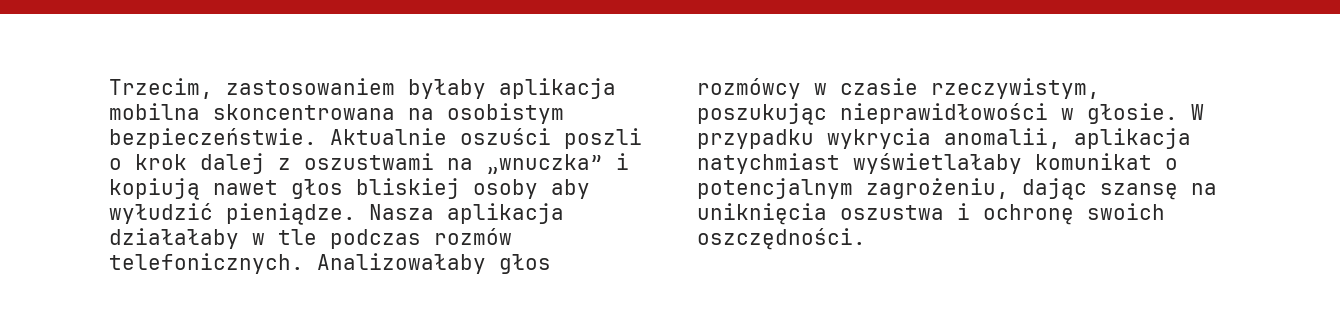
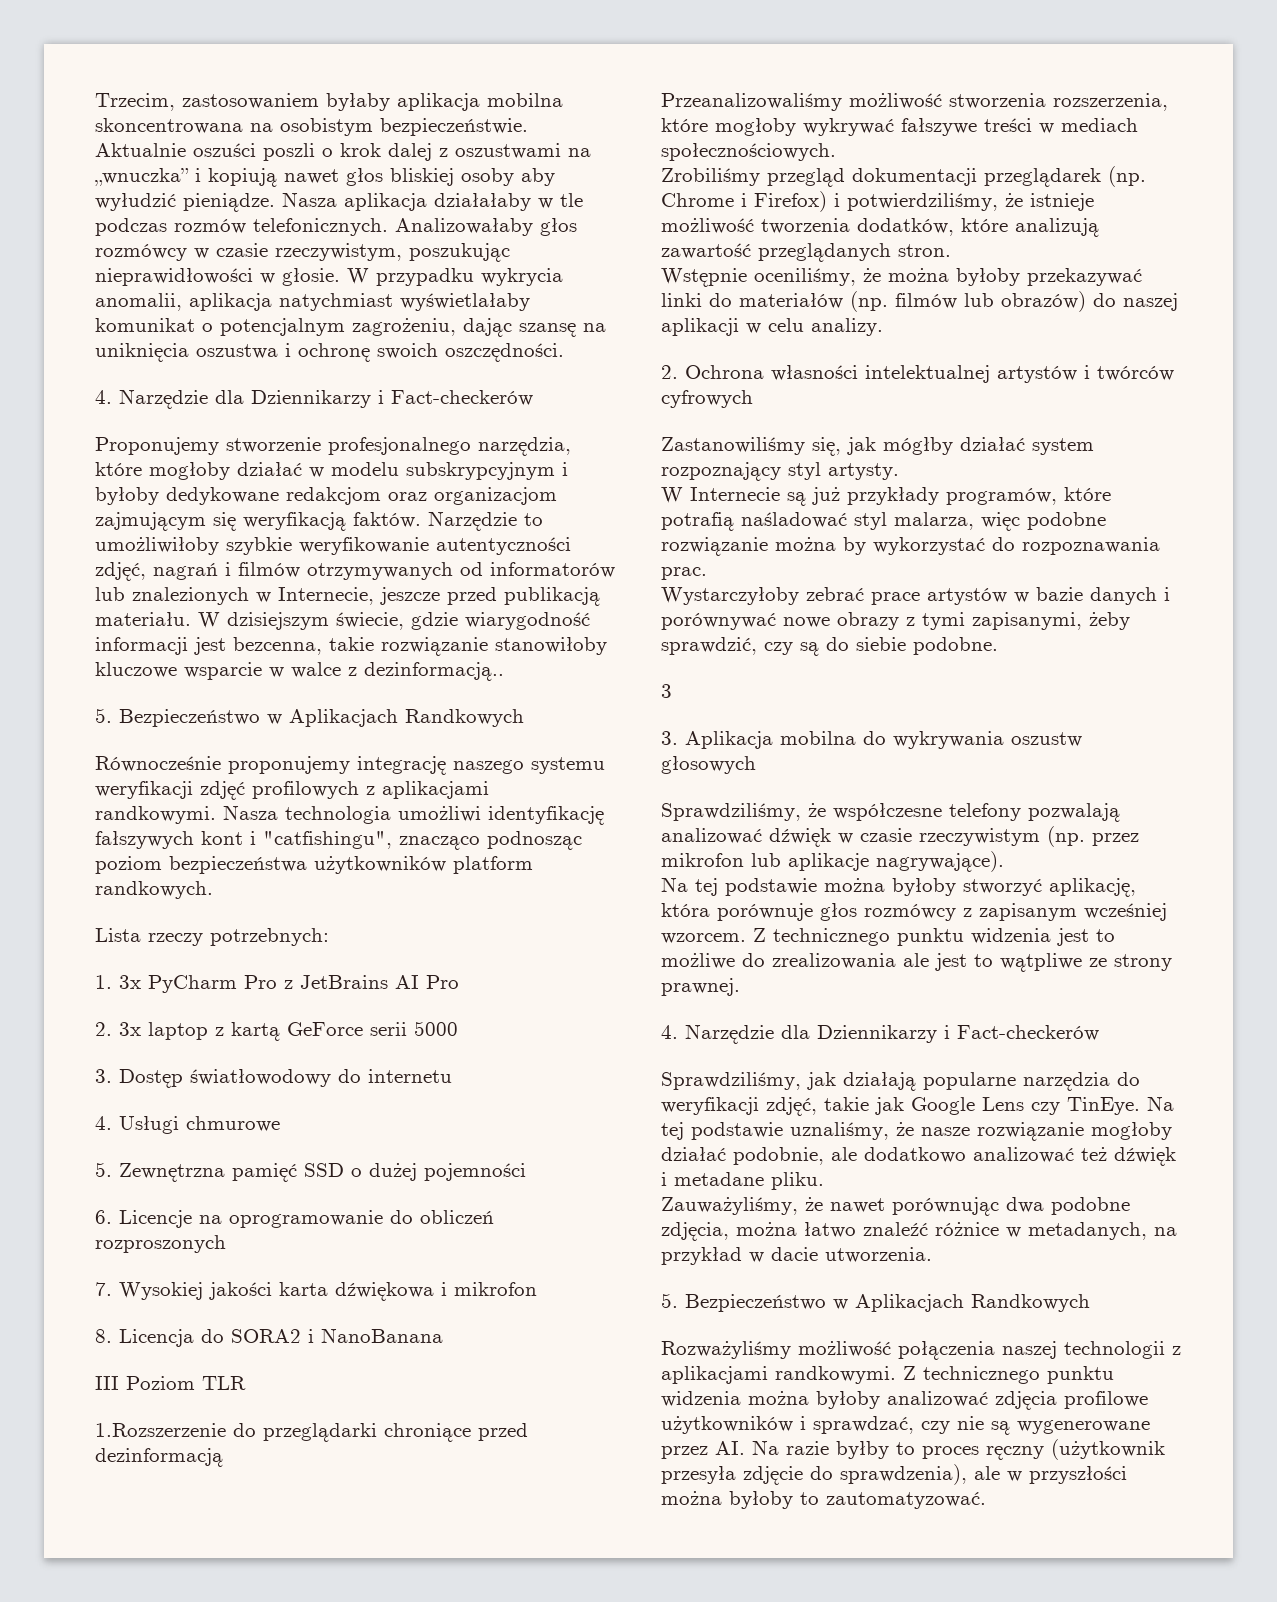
  W przypadku wykrycia anomalii, aplikacja natychmiast wyświetlałaby komunikat o potencjalnym zagrożeniu, dając szansę na uniknięcia oszustwa i ochronę swoich oszczędności.
+ 4. Narzędzie dla Dziennikarzy i Fact-checkerów
+ Proponujemy stworzenie profesjonalnego narzędzia, które mogłoby działać w modelu subskrypcyjnym i byłoby dedykowane redakcjom oraz organizacjom zajmującym się weryfikacją faktów. Narzędzie to umożliwiłoby szybkie weryfikowanie autentyczności zdjęć, nagrań i filmów otrzymywanych od informatorów lub znalezionych w Internecie, jeszcze przed publikacją materiału. W dzisiejszym świecie, gdzie wiarygodność informacji jest bezcenna, takie rozwiązanie stanowiłoby kluczowe wsparcie w walce z dezinformacją..
+ 5. Bezpieczeństwo w Aplikacjach Randkowych
+ Równocześnie proponujemy integrację naszego systemu weryfikacji zdjęć profilowych z aplikacjami randkowymi. Nasza technologia umożliwi identyfikację fałszywych kont i "catfishingu", znacząco podnosząc poziom bezpieczeństwa użytkowników platform randkowych.
+ Lista rzeczy potrzebnych:
+ 1. 3x PyCharm Pro z JetBrains AI Pro
+ 2. 3x laptop z kartą GeForce serii 5000
+ 3. Dostęp światłowodowy do internetu
+ 4. Usługi chmurowe
+ 5. Zewnętrzna pamięć SSD o dużej pojemności
+ 6. Licencje na oprogramowanie do obliczeń rozproszonych
+ 7. Wysokiej jakości karta dźwiękowa i mikrofon
+ 8. Licencja do SORA2 i NanoBanana
+ III Poziom TLR
+ 1.Rozszerzenie do przeglądarki chroniące przed dezinformacją
+ Przeanalizowaliśmy możliwość stworzenia rozszerzenia, które mogłoby wykrywać fałszywe treści w mediach społecznościowych.
+ Zrobiliśmy przegląd dokumentacji przeglądarek (np. Chrome i Firefox) i potwierdziliśmy, że istnieje możliwość tworzenia dodatków, które analizują zawartość przeglądanych stron.
+ Wstępnie oceniliśmy, że można byłoby przekazywać linki do materiałów (np. filmów lub obrazów) do naszej aplikacji w celu analizy.
+ 2. Ochrona własności intelektualnej artystów i twórców cyfrowych
+ Zastanowiliśmy się, jak mógłby działać system rozpoznający styl artysty.
+ W Internecie są już przykłady programów, które potrafią naśladować styl malarza, więc podobne rozwiązanie można by wykorzystać do rozpoznawania prac.
+ Wystarczyłoby zebrać prace artystów w bazie danych i porównywać nowe obrazy z tymi zapisanymi, żeby sprawdzić, czy są do siebie podobne.
+ 3
+ 3. Aplikacja mobilna do wykrywania oszustw głosowych
+ Sprawdziliśmy, że współczesne telefony pozwalają analizować dźwięk w czasie rzeczywistym (np. przez mikrofon lub aplikacje nagrywające).
+ Na tej podstawie można byłoby stworzyć aplikację, która porównuje głos rozmówcy z zapisanym wcześniej wzorcem. Z technicznego punktu widzenia jest to możliwe do zrealizowania ale jest to wątpliwe ze strony prawnej.
+ 4. Narzędzie dla Dziennikarzy i Fact-checkerów
+ Sprawdziliśmy, jak działają popularne narzędzia do weryfikacji zdjęć, takie jak Google Lens czy TinEye. Na tej podstawie uznaliśmy, że nasze rozwiązanie mogłoby działać podobnie, ale dodatkowo analizować też dźwięk i metadane pliku.
+ Zauważyliśmy, że nawet porównując dwa podobne zdjęcia, można łatwo znaleźć różnice w metadanych, na przykład w dacie utworzenia.
+ 5. Bezpieczeństwo w Aplikacjach Randkowych
+ Rozważyliśmy możliwość połączenia naszej technologii z aplikacjami randkowymi. Z technicznego punktu widzenia można byłoby analizować zdjęcia profilowe użytkowników i sprawdzać, czy nie są wygenerowane przez AI. Na razie byłby to proces ręczny (użytkownik przesyła zdjęcie do sprawdzenia), ale w przyszłości można byłoby to zautomatyzować.

